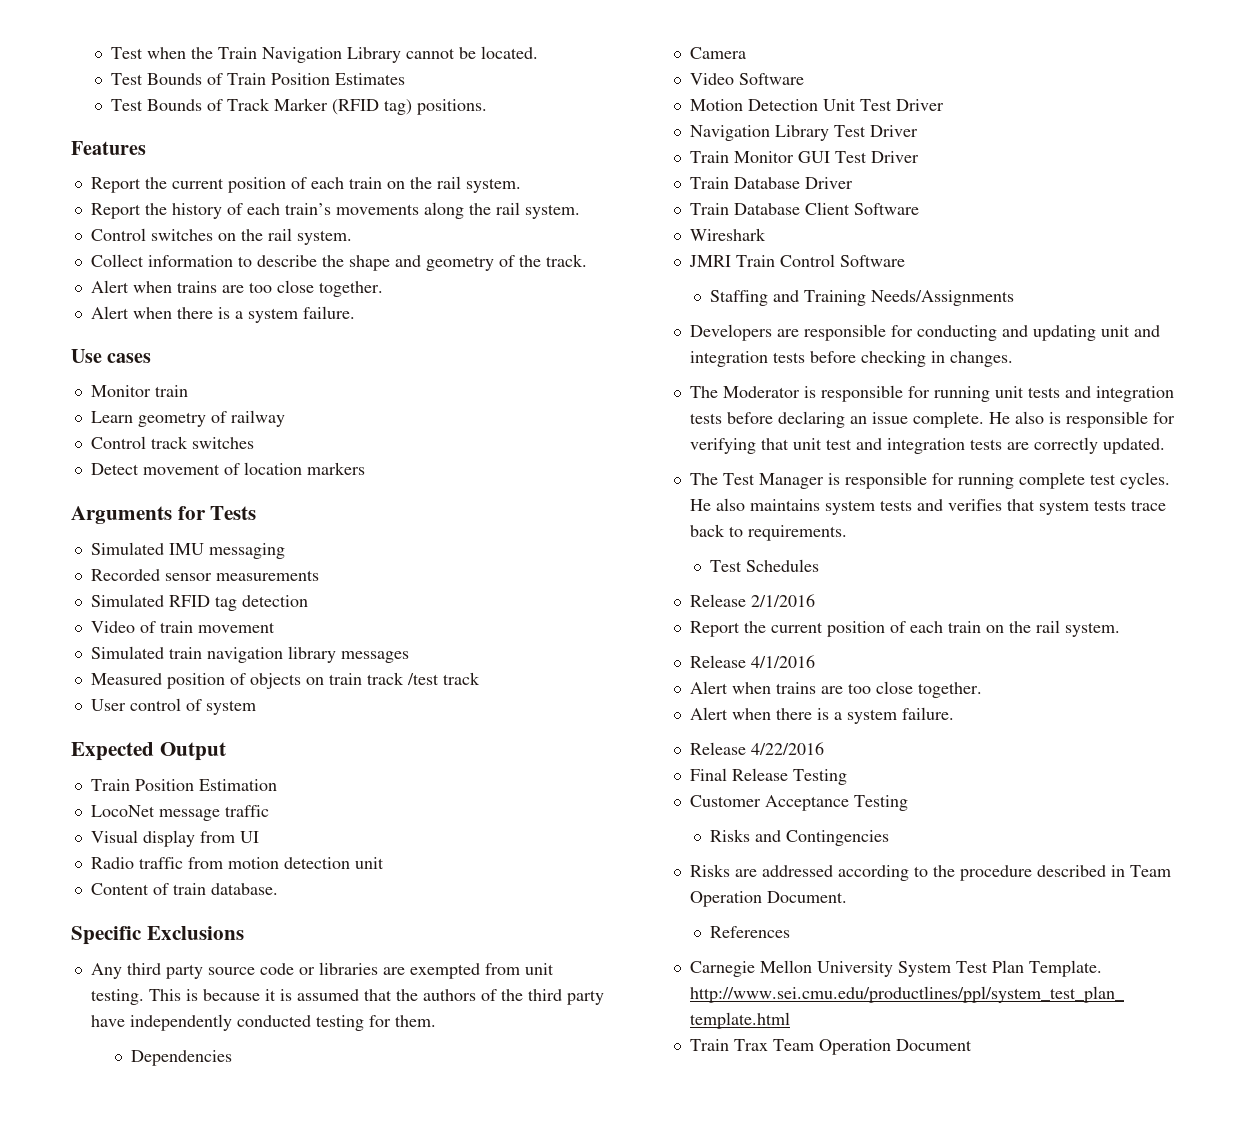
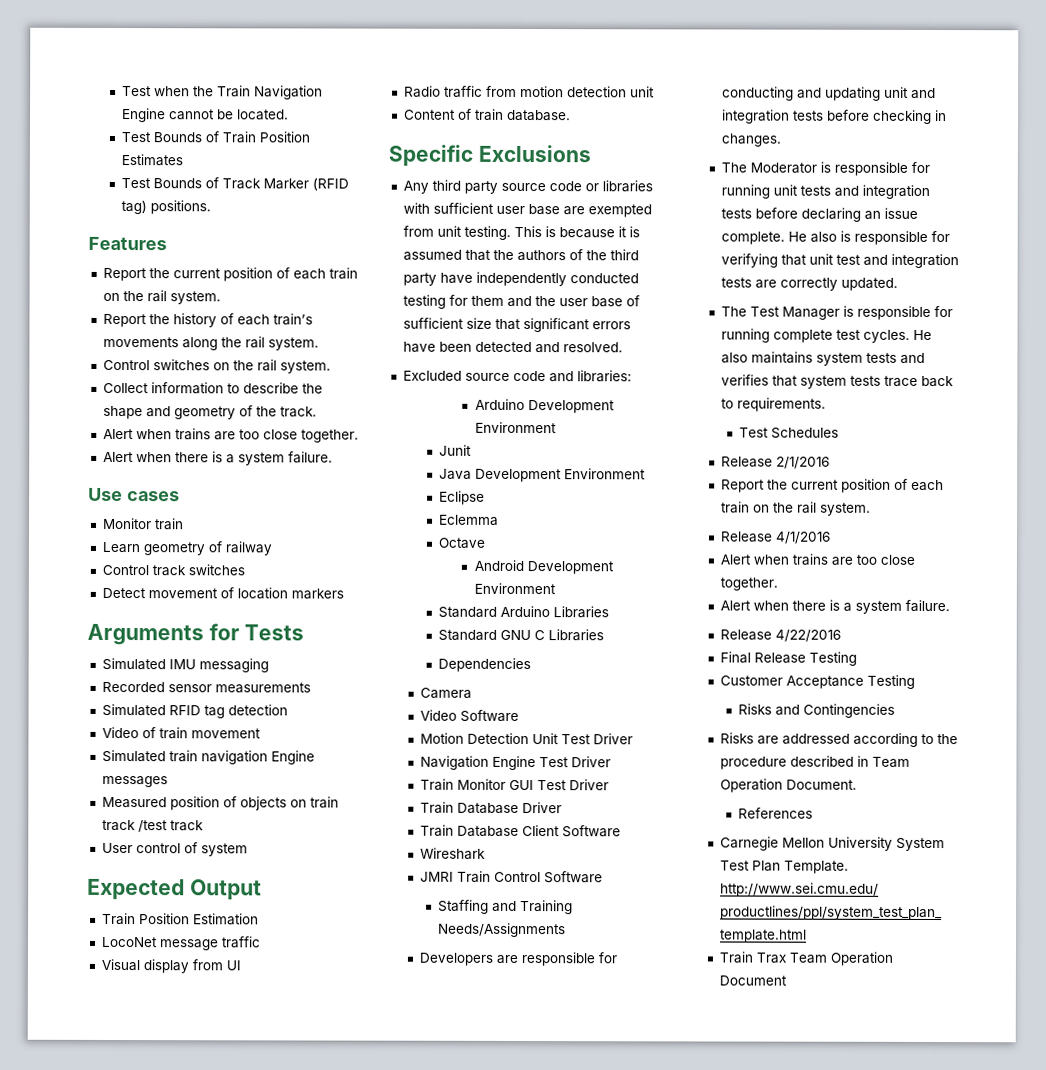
- Test when the Train Navigation Library cannot be located.
+ Test when the Train Navigation Engine cannot be located.
- Simulated train navigation library messages
+ Simulated train navigation Engine messages
- Any third party source code or libraries are exempted from unit testing.
+ Any third party source code or libraries with sufficient user base are exempted from unit testing.
- This is because it is assumed that the authors of the third party have independently conducted testing for them.
+ This is because it is assumed that the authors of the third party have independently conducted testing for them and the user base of sufficient size that significant errors have been detected and resolved.
+ Excluded source code and libraries:
+ Arduino Development Environment
+ Junit
+ Java Development Environment
+ Eclipse
+ Eclemma
+ Octave
+ Android Development Environment
+ Standard Arduino Libraries
+ Standard GNU C Libraries
- Navigation Library Test Driver
+ Navigation Engine Test Driver

